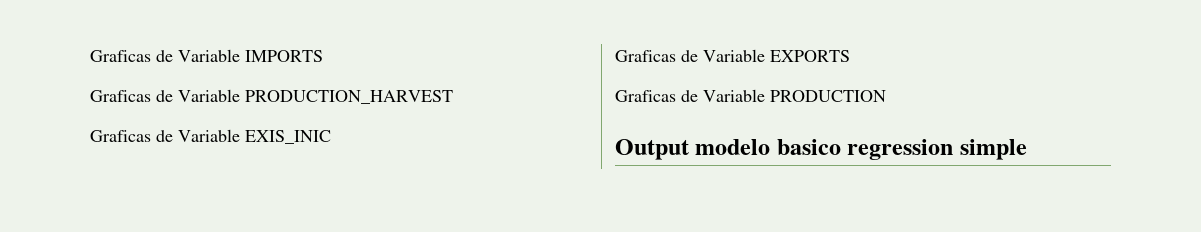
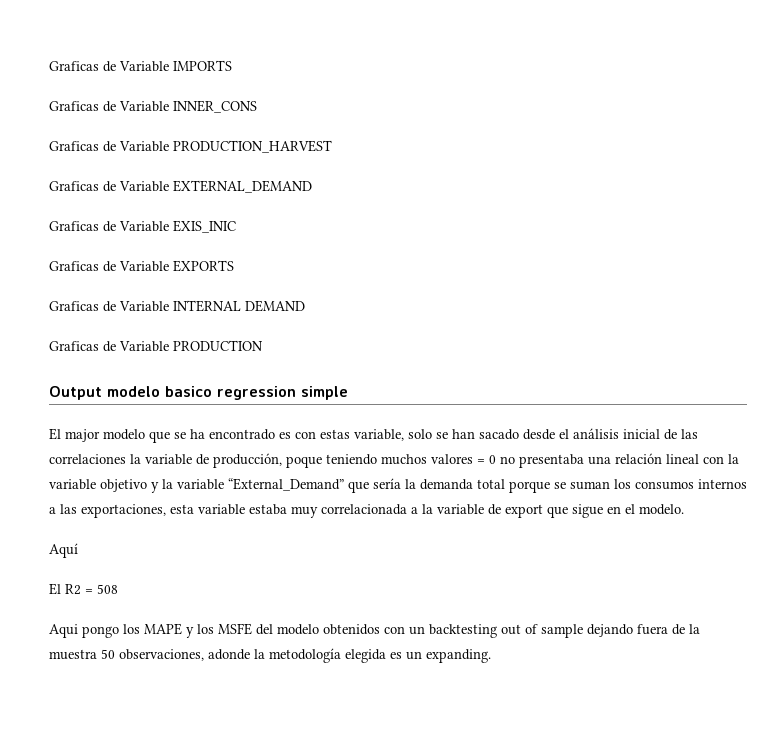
+ Graficas de Variable INNER_CONS
+ Graficas de Variable EXTERNAL_DEMAND
+ Graficas de Variable INTERNAL DEMAND
+ El major modelo que se ha encontrado es con estas variable, solo se han sacado desde el análisis inicial de las correlaciones la variable de producción, poque teniendo muchos valores = 0 no presentaba una relación lineal con la variable objetivo y la variable “External_Demand” que sería la demanda total porque se suman los consumos internos a las exportaciones, esta variable estaba muy correlacionada a la variable de export que sigue en el modelo.
+ Aquí
+ El R2 = 508
+ Aqui pongo los MAPE y los MSFE del modelo obtenidos con un backtesting out of sample dejando fuera de la muestra 50 observaciones, adonde la metodología elegida es un expanding.

